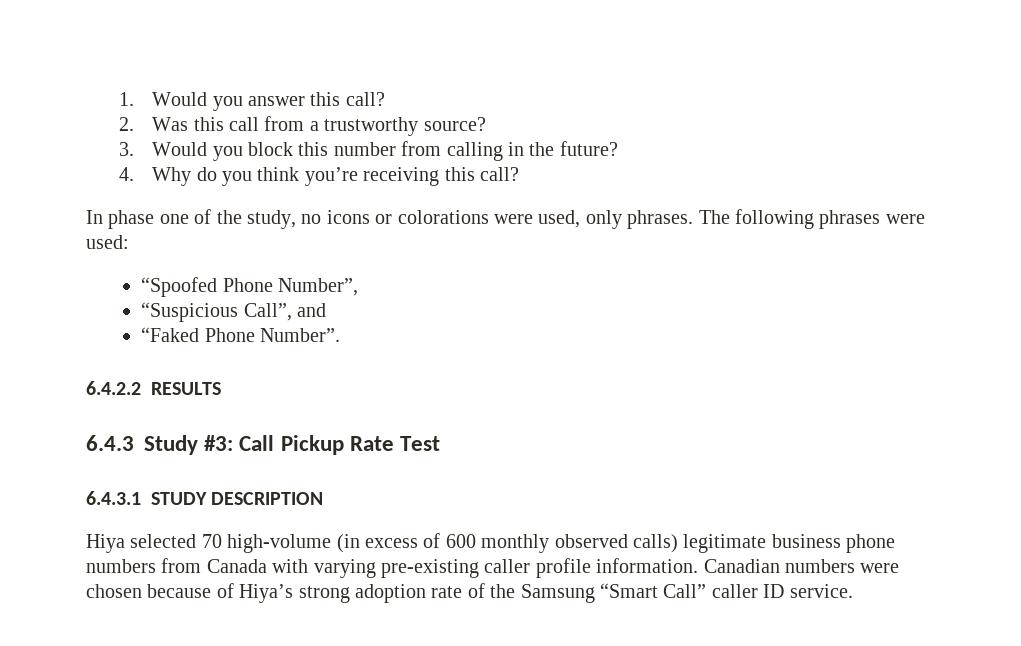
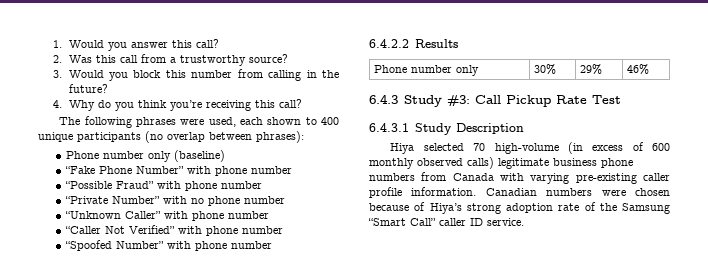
- In phase one of the study, no icons or colorations were used, only phrases. The following phrases were used:
- “Spoofed Phone Number”,
- “Suspicious Call”, and
- “Faked Phone Number”.
- 6.4.2.2 RESULTS
+ The following phrases were used, each shown to 400 unique participants (no overlap between phrases):
+ Phone number only (baseline)
+ “Fake Phone Number” with phone number
+ “Possible Fraud” with phone number
+ “Private Number” with no phone number
+ “Unknown Caller” with phone number
+ “Caller Not Verified” with phone number
+ “Spoofed Number” with phone number
+ 6.4.2.2 Results
+ Phone number only | 30% | 29% | 46%
- 6.4.3.1 STUDY DESCRIPTION
+ 6.4.3.1 Study Description

